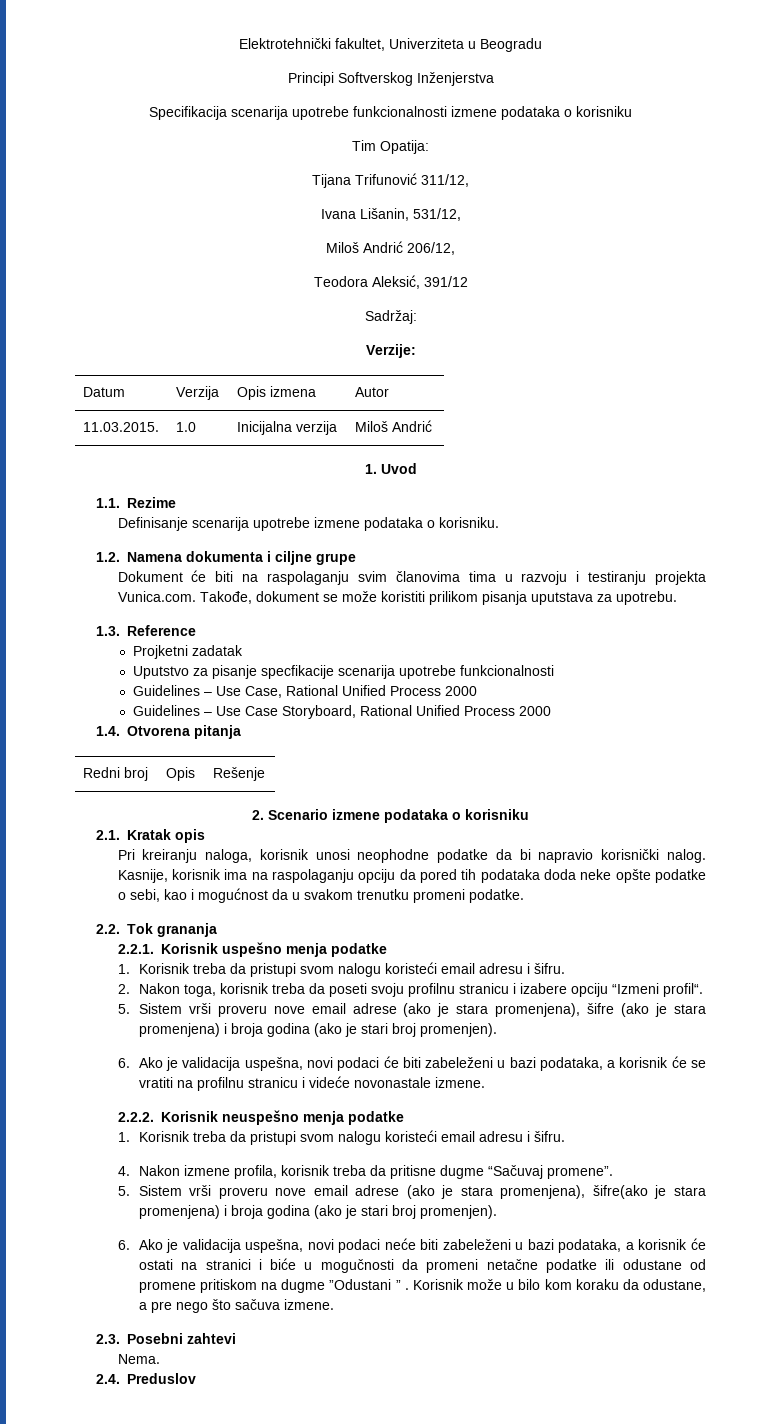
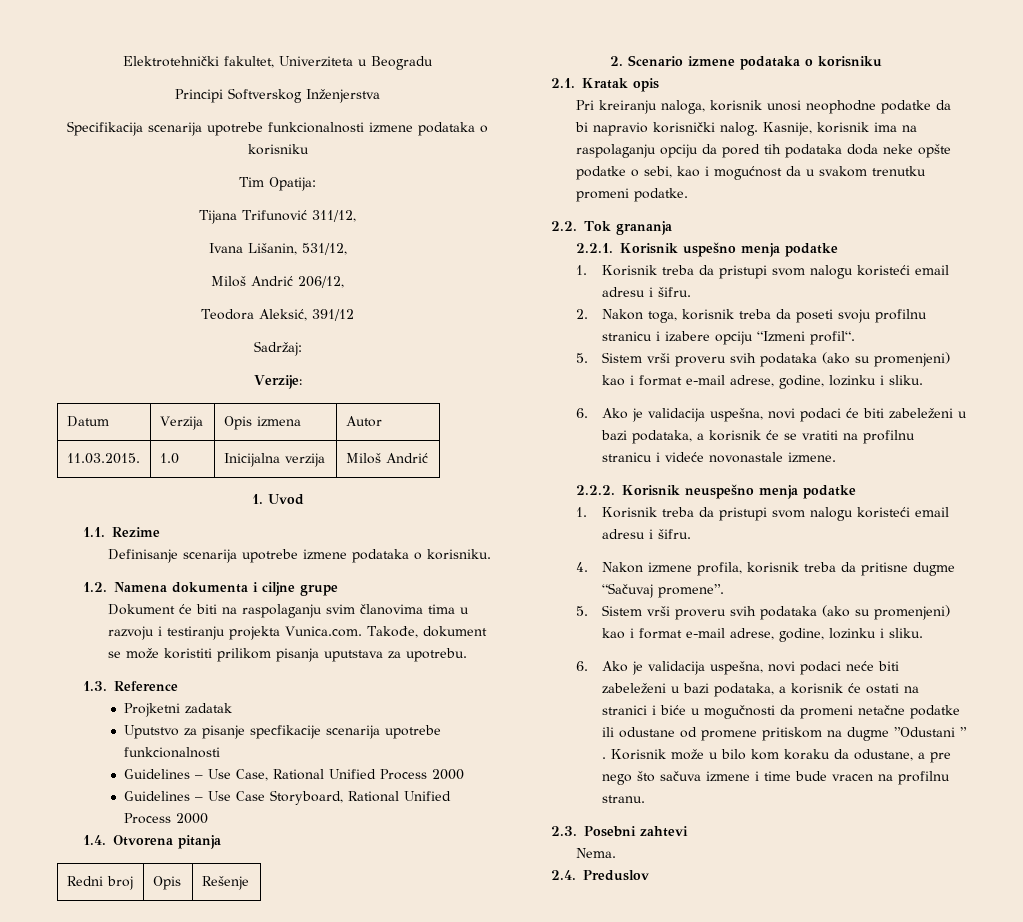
  2. Nakon toga, korisnik treba da poseti svoju profilnu stranicu i izabere opciju “Izmeni profil“.
- 5. Sistem vrši proveru nove email adrese (ako je stara promenjena), šifre (ako je stara promenjena) i broja godina (ako je stari broj promenjen).
+ 5. Sistem vrši proveru svih podataka (ako su promenjeni) kao i format e-mail adrese, godine, lozinku i sliku.
  4. Nakon izmene profila, korisnik treba da pritisne dugme “Sačuvaj promene”.
- 5. Sistem vrši proveru nove email adrese (ako je stara promenjena), šifre(ako je stara promenjena) i broja godina (ako je stari broj promenjen).
+ 5. Sistem vrši proveru svih podataka (ako su promenjeni) kao i format e-mail adrese, godine, lozinku i sliku.
- Korisnik može u bilo kom koraku da odustane, a pre nego što sačuva izmene.
+ Korisnik može u bilo kom koraku da odustane, a pre nego što sačuva izmene i time bude vracen na profilnu stranu.

